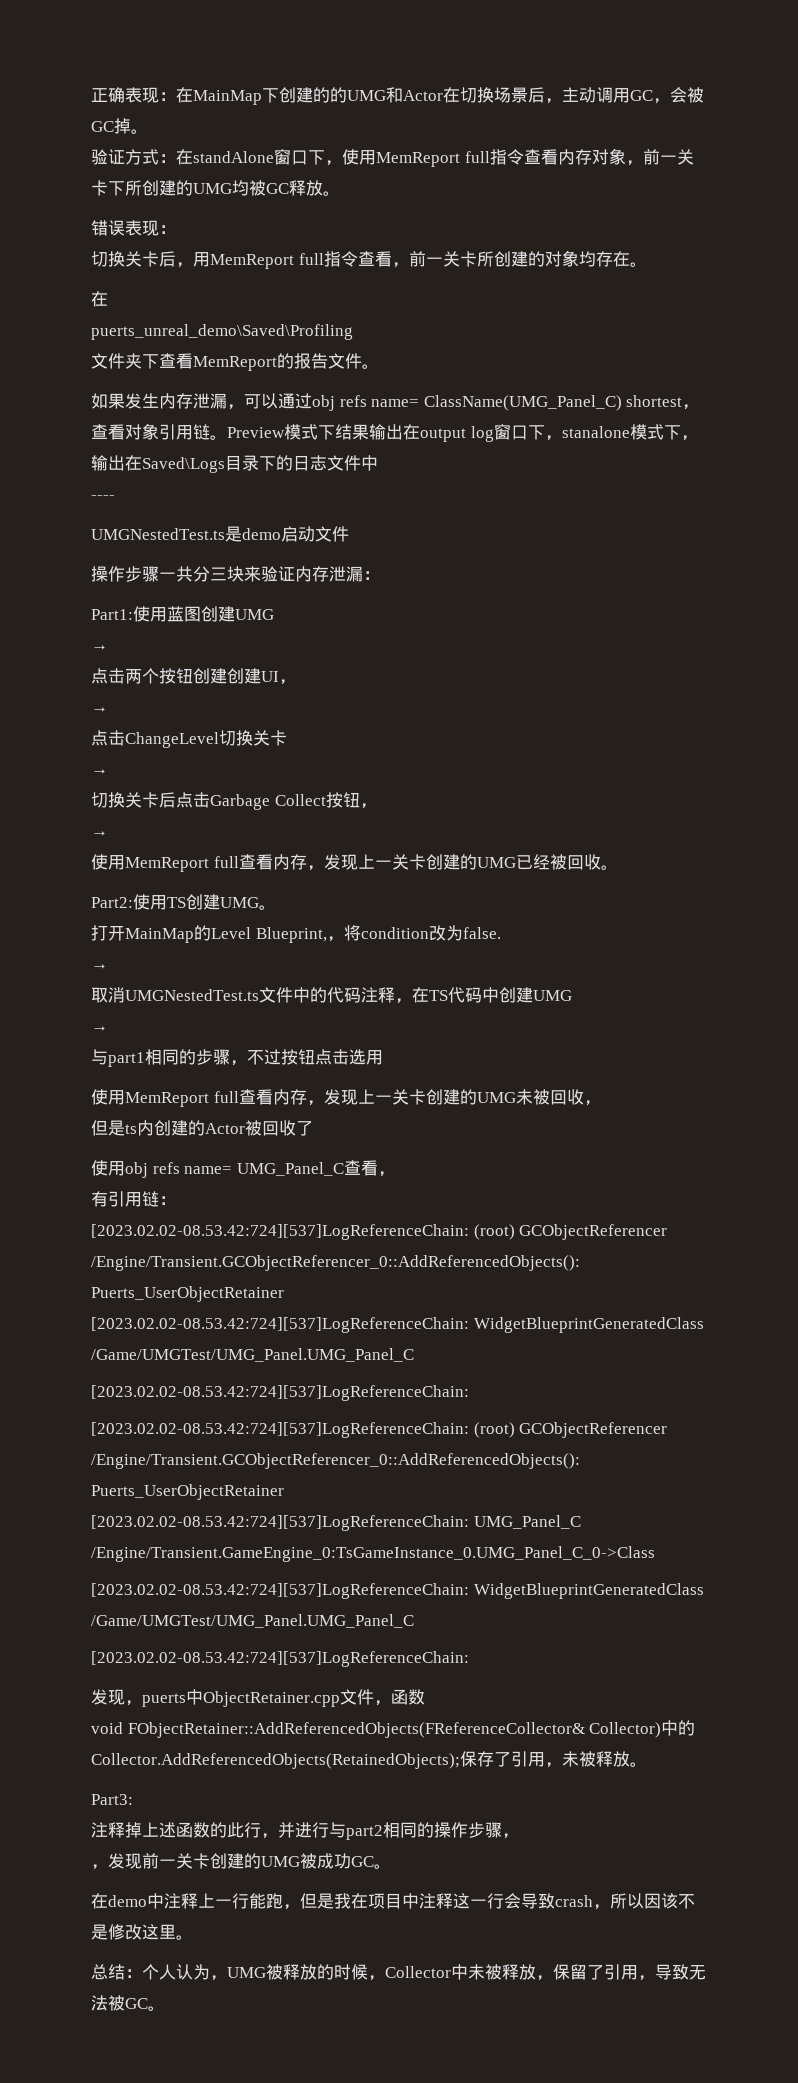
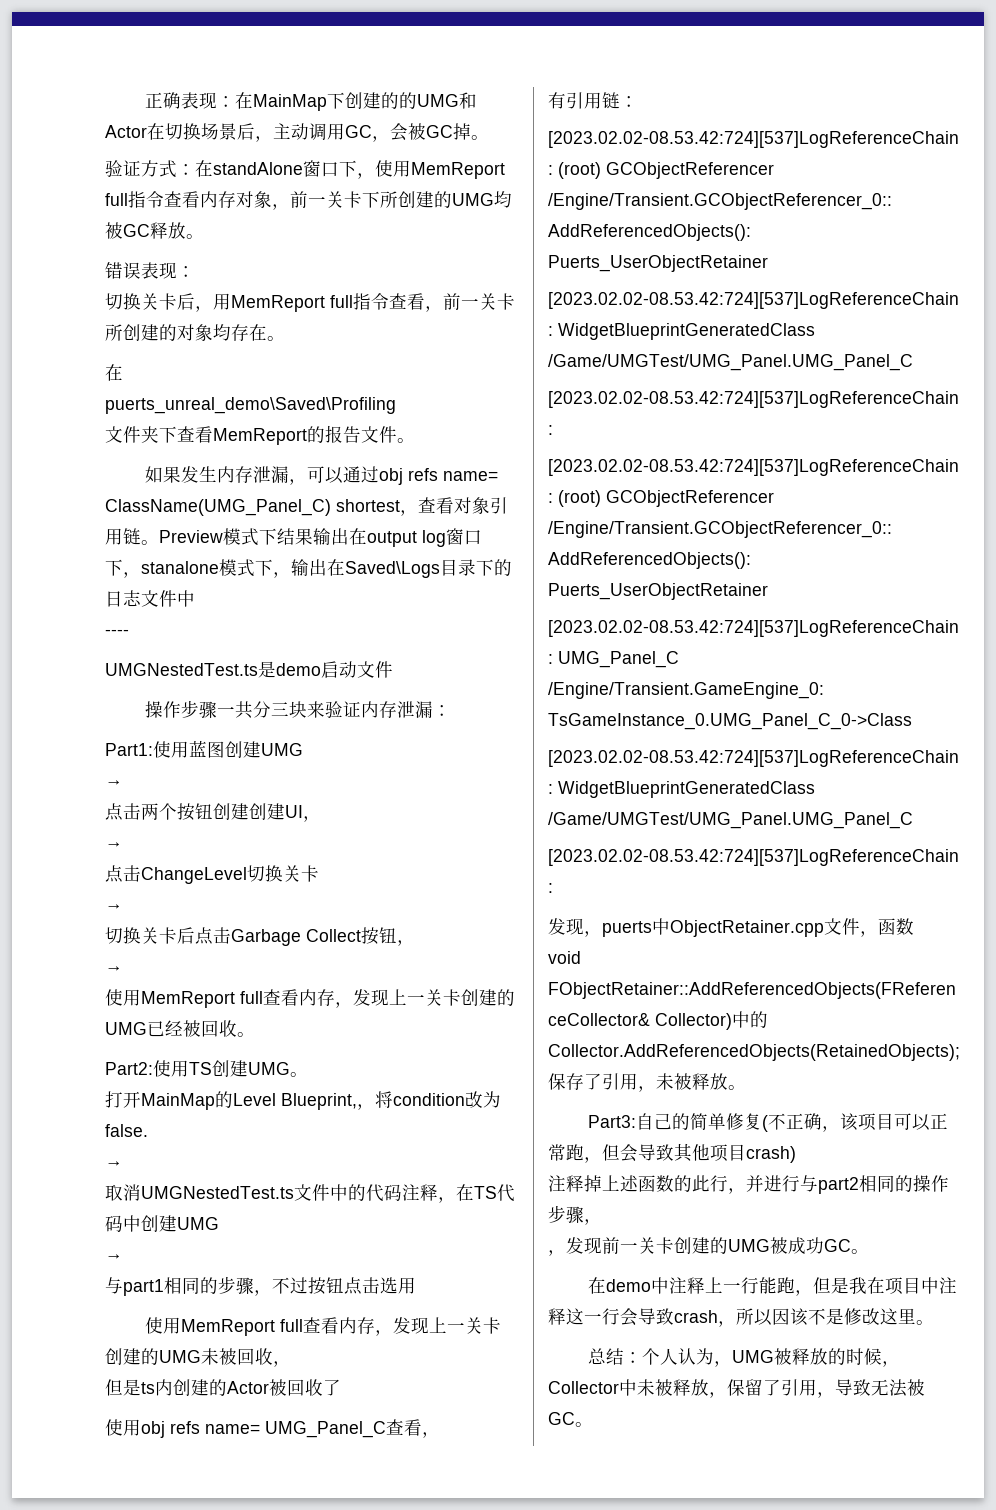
- Part3:
+ Part3:自己的简单修复(不正确，该项目可以正常跑，但会导致其他项目crash)

